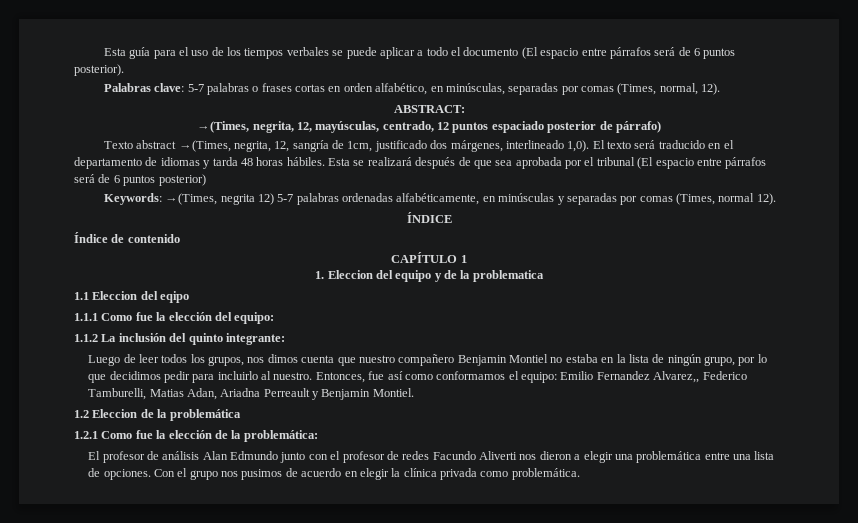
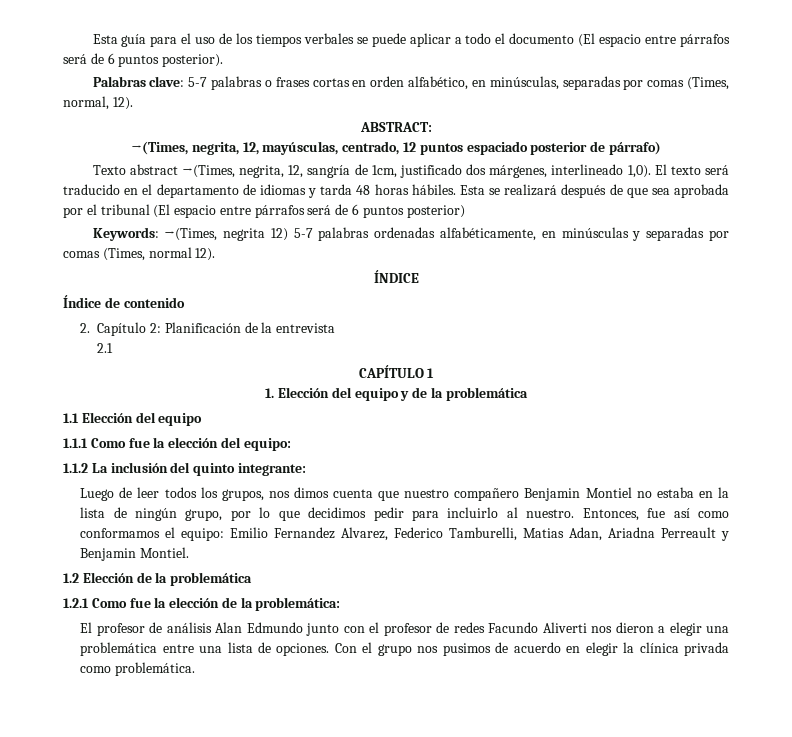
+ 2. Capítulo 2: Planificación de la entrevista
+ 2.1
- 1. Eleccion del equipo y de la problematica
+ 1. Elección del equipo y de la problemática
- 1.1 Eleccion del eqipo
+ 1.1 Elección del equipo
- Entonces, fue así como conformamos el equipo: Emilio Fernandez Alvarez,, Federico Tamburelli, Matias Adan, Ariadna Perreault y Benjamin Montiel.
+ Entonces, fue así como conformamos el equipo: Emilio Fernandez Alvarez, Federico Tamburelli, Matias Adan, Ariadna Perreault y Benjamin Montiel.
- 1.2 Eleccion de la problemática
+ 1.2 Elección de la problemática

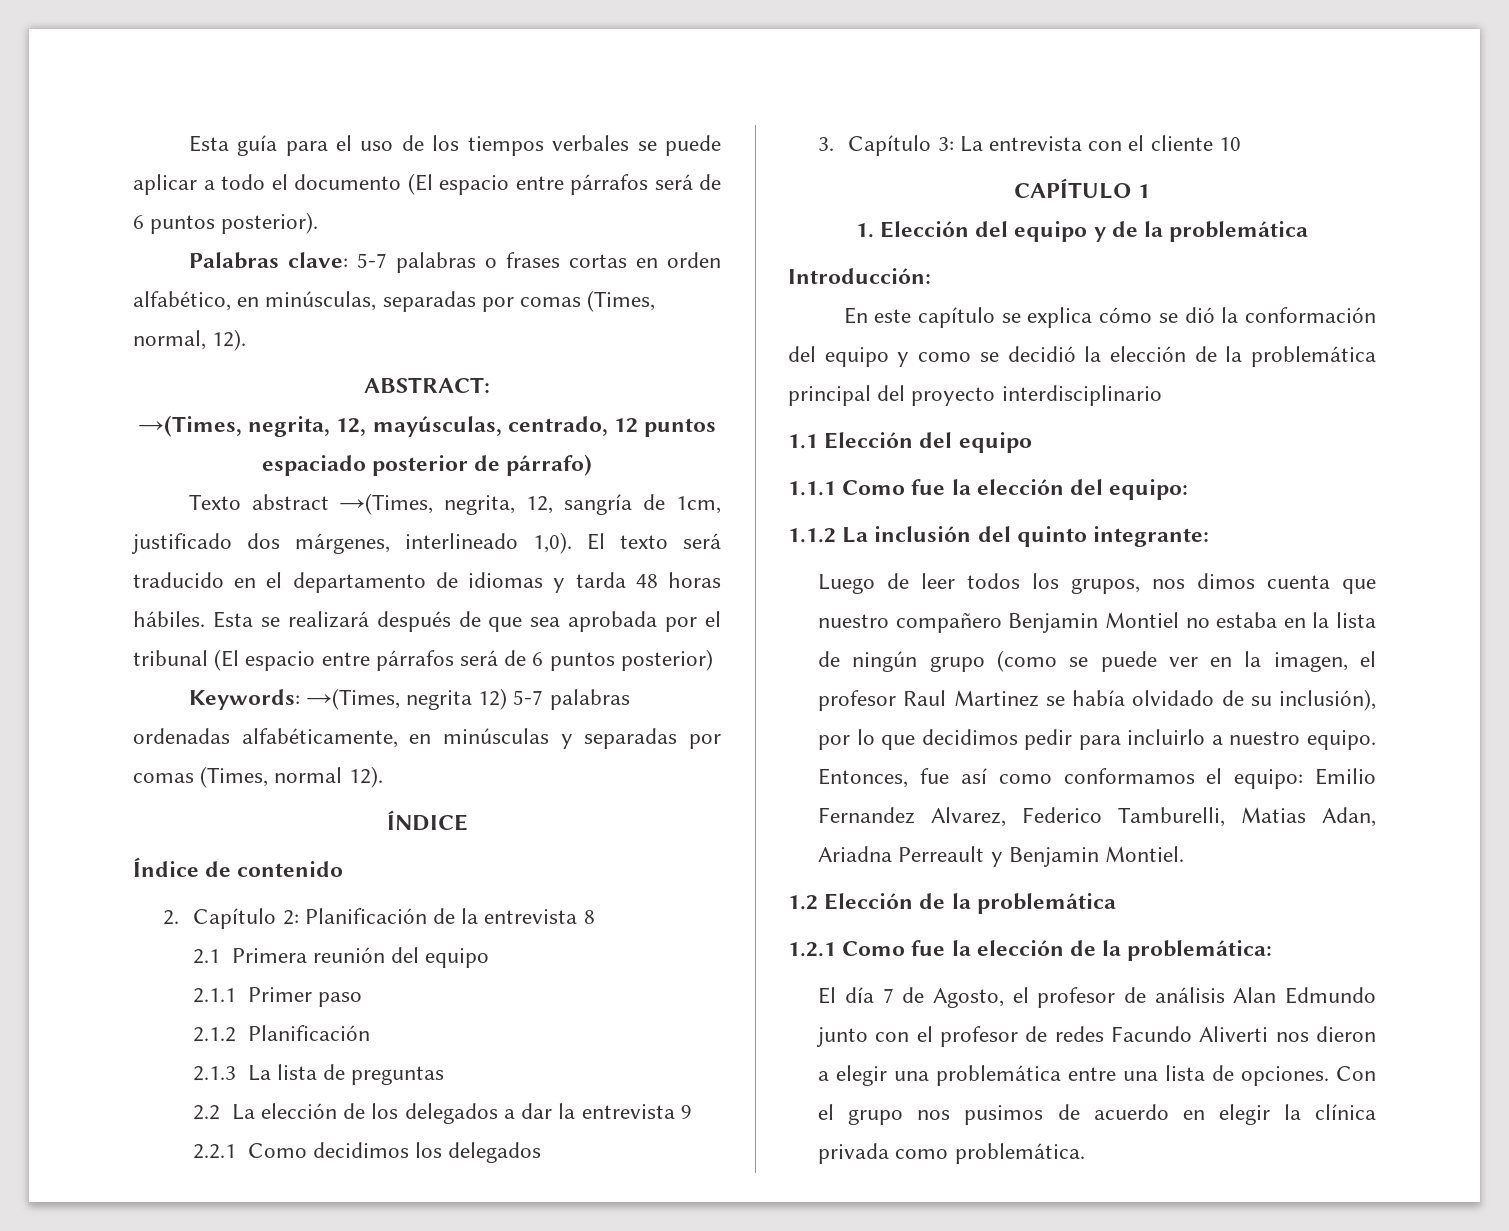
- 2. Capítulo 2: Planificación de la entrevista
+ 2. Capítulo 2: Planificación de la entrevista 8
- 2.1
+ 2.1 Primera reunión del equipo
+ 2.1.1 Primer paso
+ 2.1.2 Planificación
+ 2.1.3 La lista de preguntas
+ 2.2 La elección de los delegados a dar la entrevista 9
+ 2.2.1 Como decidimos los delegados
+ 3. Capítulo 3: La entrevista con el cliente 10
+ Introducción:
+ En este capítulo se explica cómo se dió la conformación del equipo y como se decidió la elección de la problemática principal del proyecto interdisciplinario
- Luego de leer todos los grupos, nos dimos cuenta que nuestro compañero Benjamin Montiel no estaba en la lista de ningún grupo, por lo que decidimos pedir para incluirlo al nuestro.
+ Luego de leer todos los grupos, nos dimos cuenta que nuestro compañero Benjamin Montiel no estaba en la lista de ningún grupo (como se puede ver en la imagen, el profesor Raul Martinez se había olvidado de su inclusión), por lo que decidimos pedir para incluirlo a nuestro equipo.
- El profesor de análisis Alan Edmundo junto con el profesor de redes Facundo Aliverti nos dieron a elegir una problemática entre una lista de opciones.
+ El día 7 de Agosto, el profesor de análisis Alan Edmundo junto con el profesor de redes Facundo Aliverti nos dieron a elegir una problemática entre una lista de opciones.

